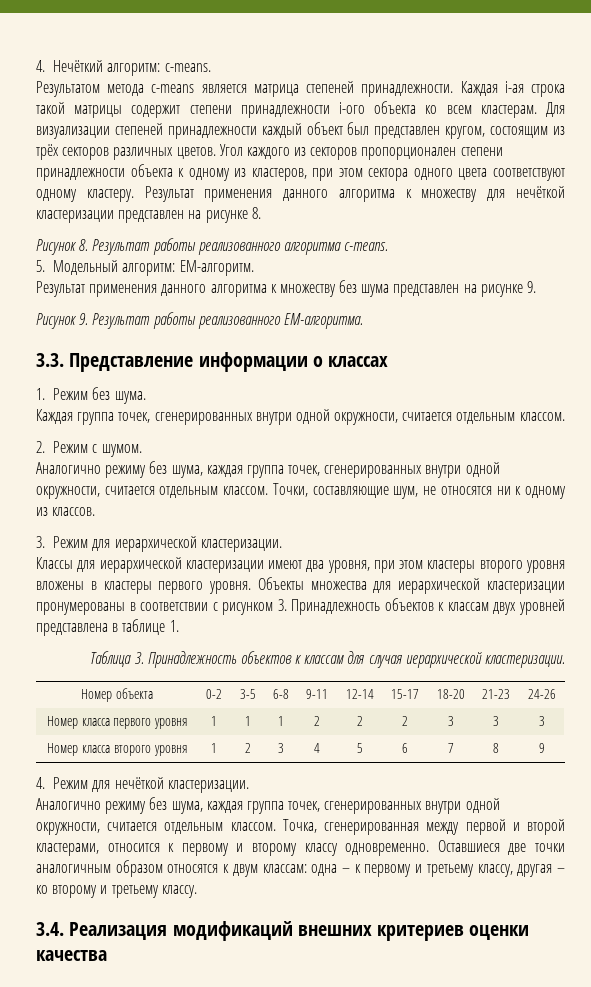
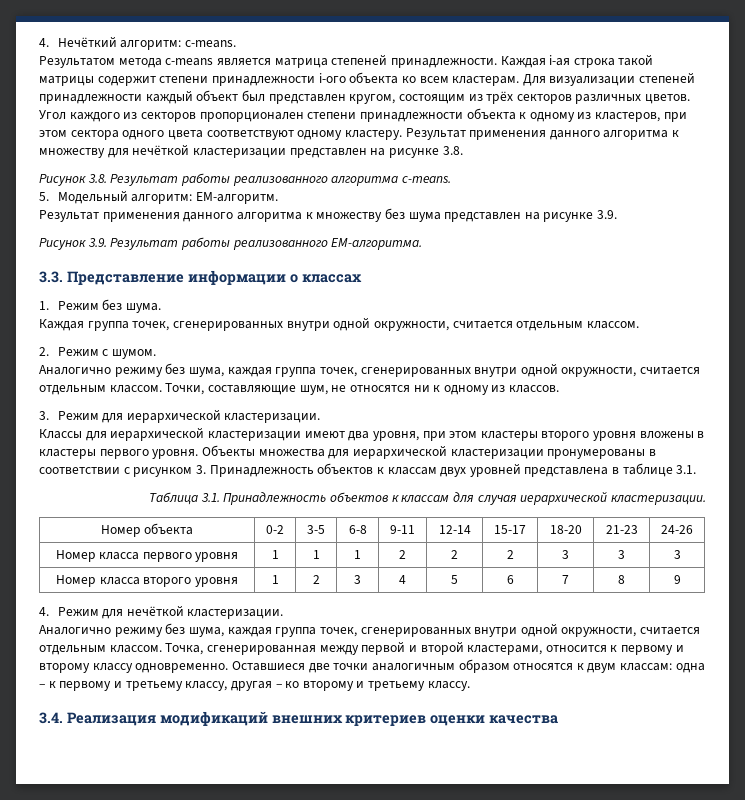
- Результат применения данного алгоритма к множеству для нечёткой кластеризации представлен на рисунке 8.
- Рисунок 8. Результат работы реализованного алгоритма c-means.
+ Результат применения данного алгоритма к множеству для нечёткой кластеризации представлен на рисунке 3.8.
+ Рисунок 3.8. Результат работы реализованного алгоритма c-means.
- Результат применения данного алгоритма к множеству без шума представлен на рисунке 9.
- Рисунок 9. Результат работы реализованного EM-алгоритма.
+ Результат применения данного алгоритма к множеству без шума представлен на рисунке 3.9.
+ Рисунок 3.9. Результат работы реализованного EM-алгоритма.
- Объекты множества для иерархической кластеризации пронумерованы в соответствии с рисунком 3. Принадлежность объектов к классам двух уровней представлена в таблице 1.
+ Объекты множества для иерархической кластеризации пронумерованы в соответствии с рисунком 3. Принадлежность объектов к классам двух уровней представлена в таблице 3.1.
- Таблица 3. Принадлежность объектов к классам для случая иерархической кластеризации.
+ Таблица 3.1. Принадлежность объектов к классам для случая иерархической кластеризации.

